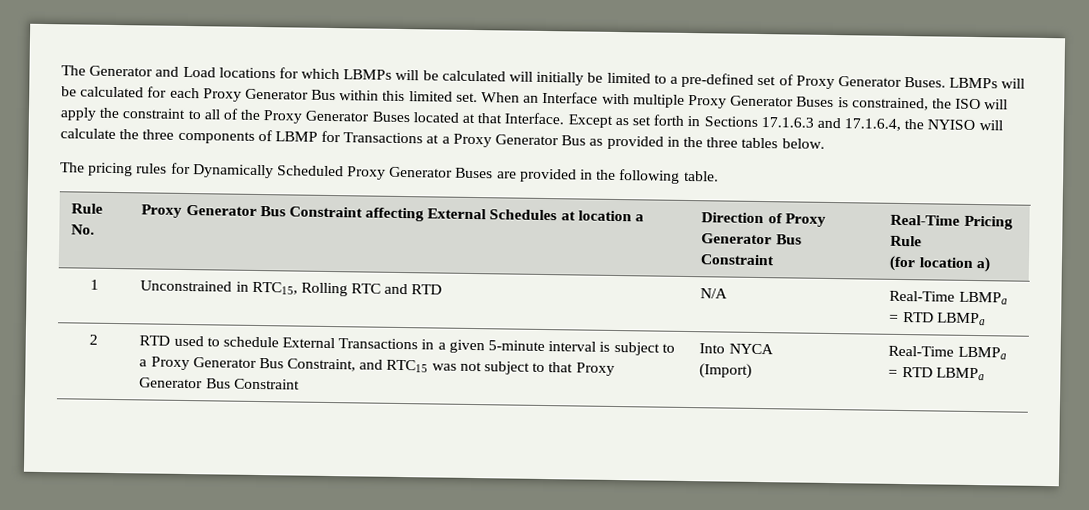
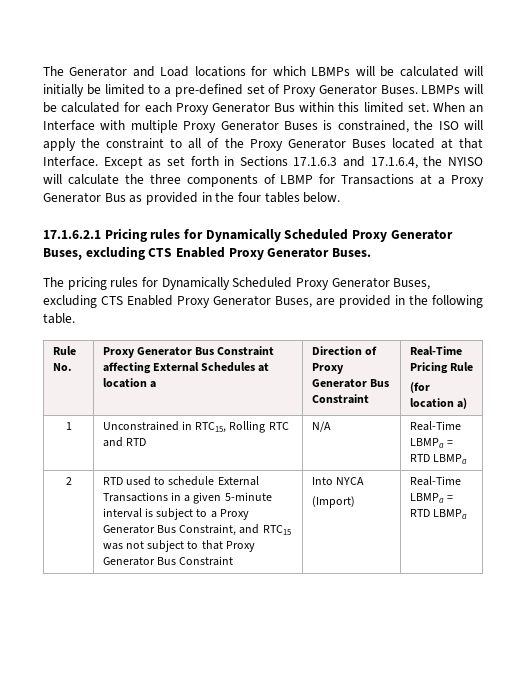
- Except as set forth in Sections 17.1.6.3 and 17.1.6.4, the NYISO will calculate the three components of LBMP for Transactions at a Proxy Generator Bus as provided in the three tables below.
+ Except as set forth in Sections 17.1.6.3 and 17.1.6.4, the NYISO will calculate the three components of LBMP for Transactions at a Proxy Generator Bus as provided in the four tables below.
+ 17.1.6.2.1 Pricing rules for Dynamically Scheduled Proxy Generator Buses, excluding CTS Enabled Proxy Generator Buses.
- The pricing rules for Dynamically Scheduled Proxy Generator Buses are provided in the following table.
+ The pricing rules for Dynamically Scheduled Proxy Generator Buses, excluding CTS Enabled Proxy Generator Buses, are provided in the following table.

